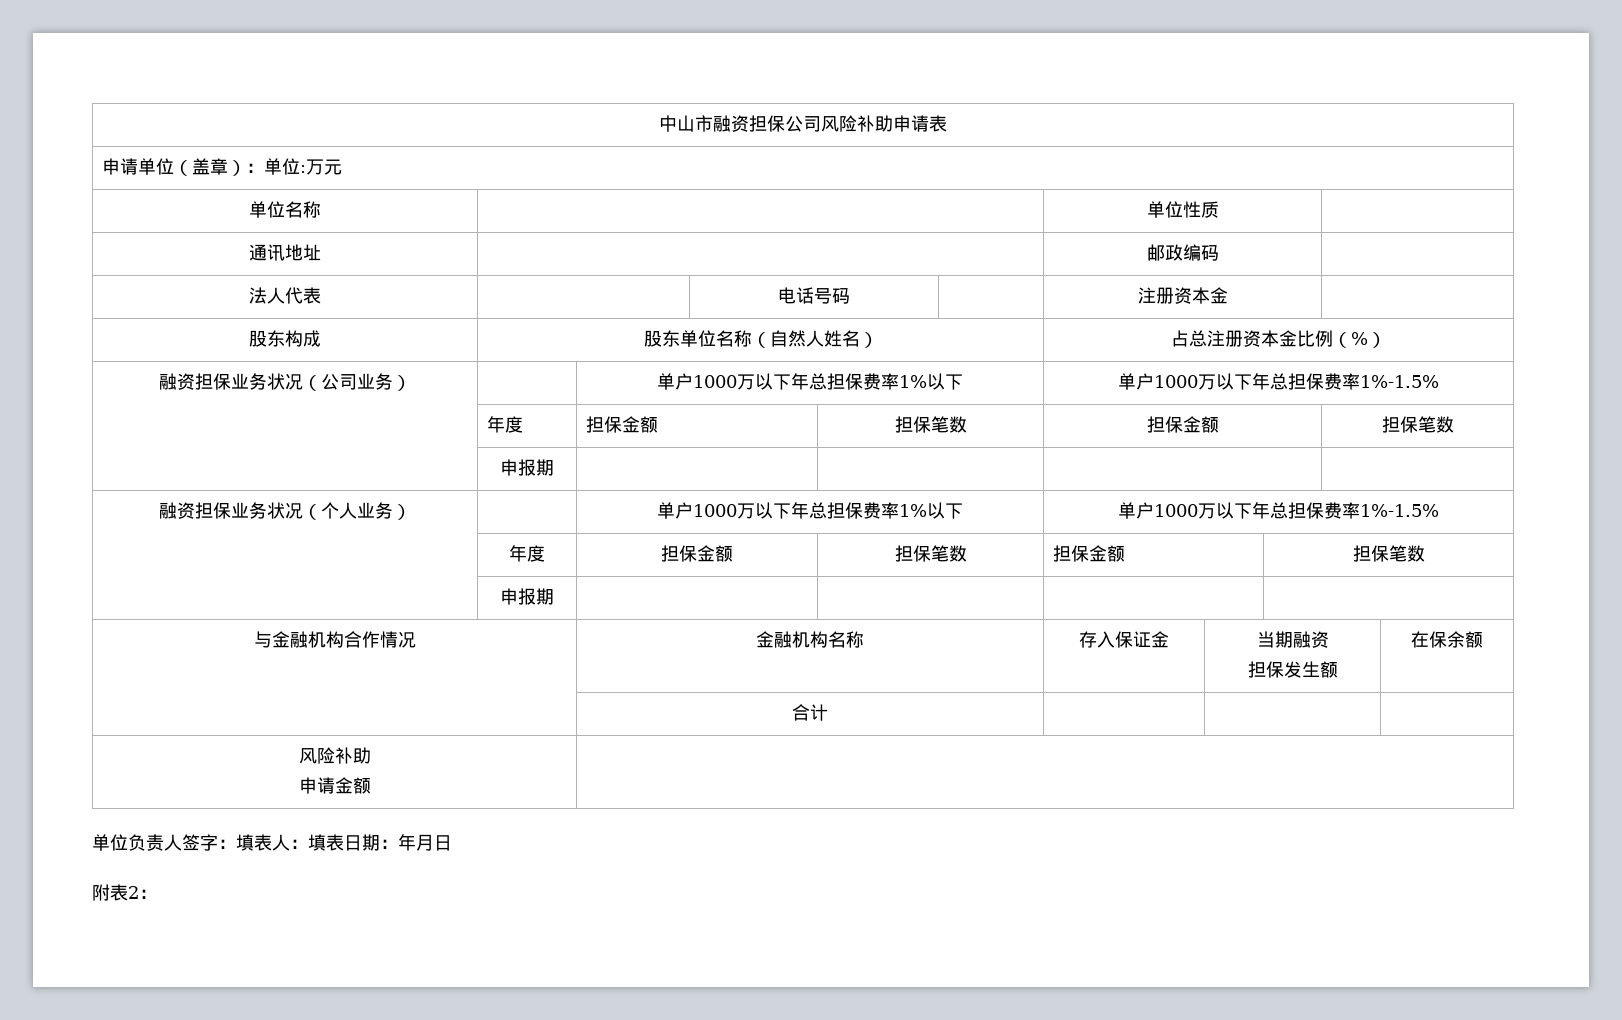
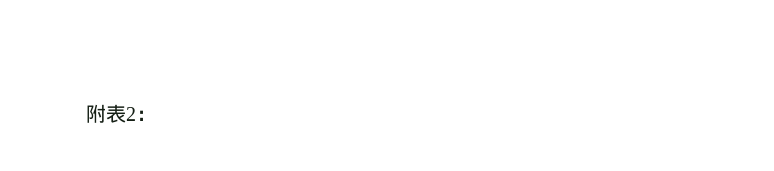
- 中山市融资担保公司风险补助申请表
- 申请单位（盖章）：单位:万元
- 单位名称 | | 单位性质 |
- 通讯地址 | | 邮政编码 |
- 法人代表 | | 电话号码 | | 注册资本金 |
- 股东构成 | 股东单位名称（自然人姓名） | 占总注册资本金比例（%）
- 融资担保业务状况（公司业务） | | 单户1000万以下年总担保费率1%以下 | 单户1000万以下年总担保费率1%-1.5%
- | 年度 | 担保金额 | 担保笔数 | 担保金额 | 担保笔数
- | 申报期 | | | |
- 融资担保业务状况（个人业务） | | 单户1000万以下年总担保费率1%以下 | 单户1000万以下年总担保费率1%-1.5%
- | 年度 | 担保金额 | 担保笔数 | 担保金额 | 担保笔数
- | 申报期 | | | |
- 与金融机构合作情况 | 金融机构名称 | 存入保证金 | 当期融资
- 担保发生额 | 在保余额
- | 合计 | | |
- 风险补助
- 申请金额 |
- 单位负责人签字：填表人：填表日期：年月日

